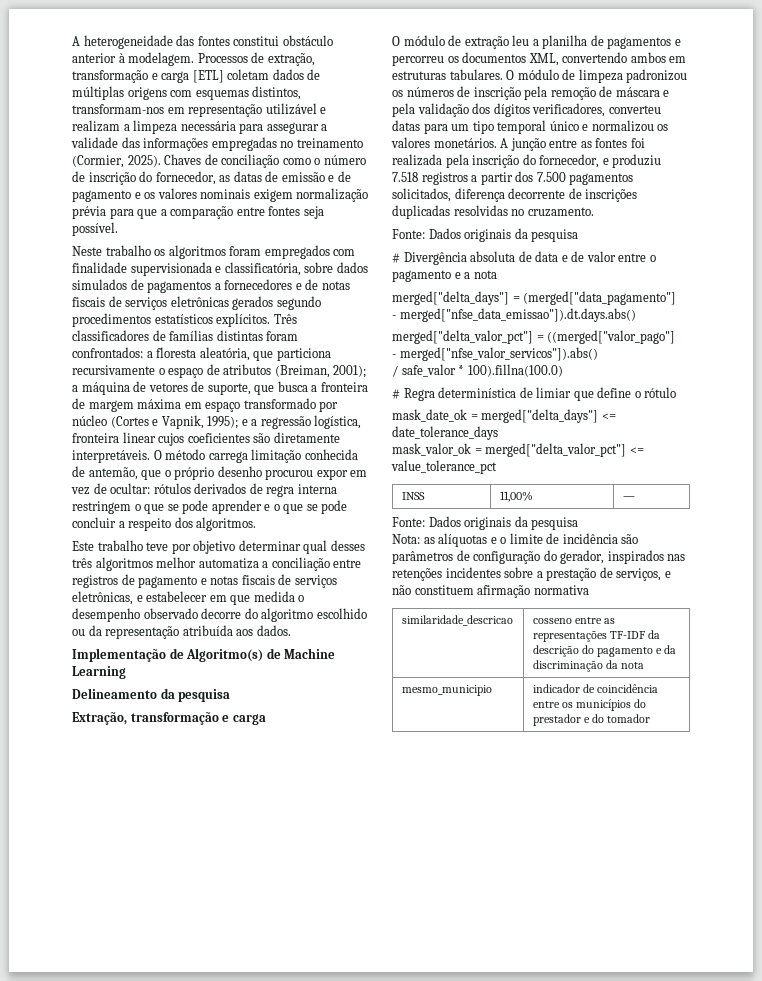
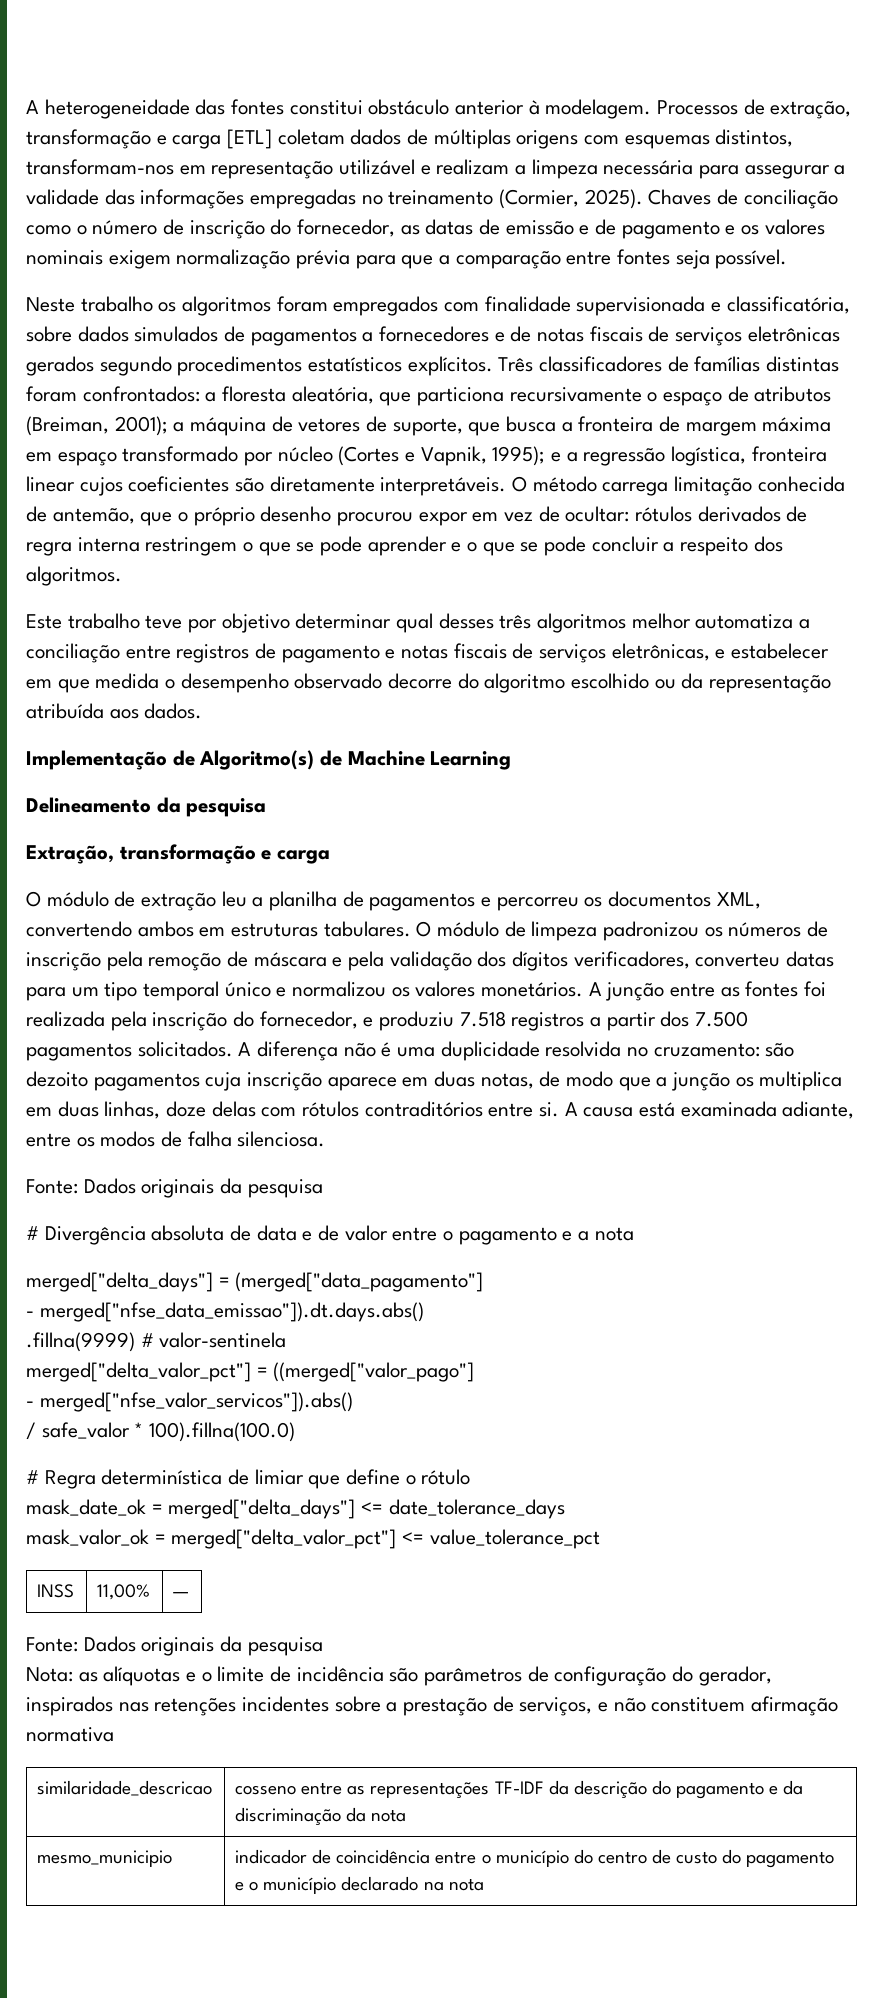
- A junção entre as fontes foi realizada pela inscrição do fornecedor, e produziu 7.518 registros a partir dos 7.500 pagamentos solicitados, diferença decorrente de inscrições duplicadas resolvidas no cruzamento.
+ A junção entre as fontes foi realizada pela inscrição do fornecedor, e produziu 7.518 registros a partir dos 7.500 pagamentos solicitados. A diferença não é uma duplicidade resolvida no cruzamento: são dezoito pagamentos cuja inscrição aparece em duas notas, de modo que a junção os multiplica em duas linhas, doze delas com rótulos contraditórios entre si. A causa está examinada adiante, entre os modos de falha silenciosa.
+ .fillna(9999) # valor-sentinela
- mesmo_municipio | indicador de coincidência entre os municípios do prestador e do tomador
+ mesmo_municipio | indicador de coincidência entre o município do centro de custo do pagamento e o município declarado na nota

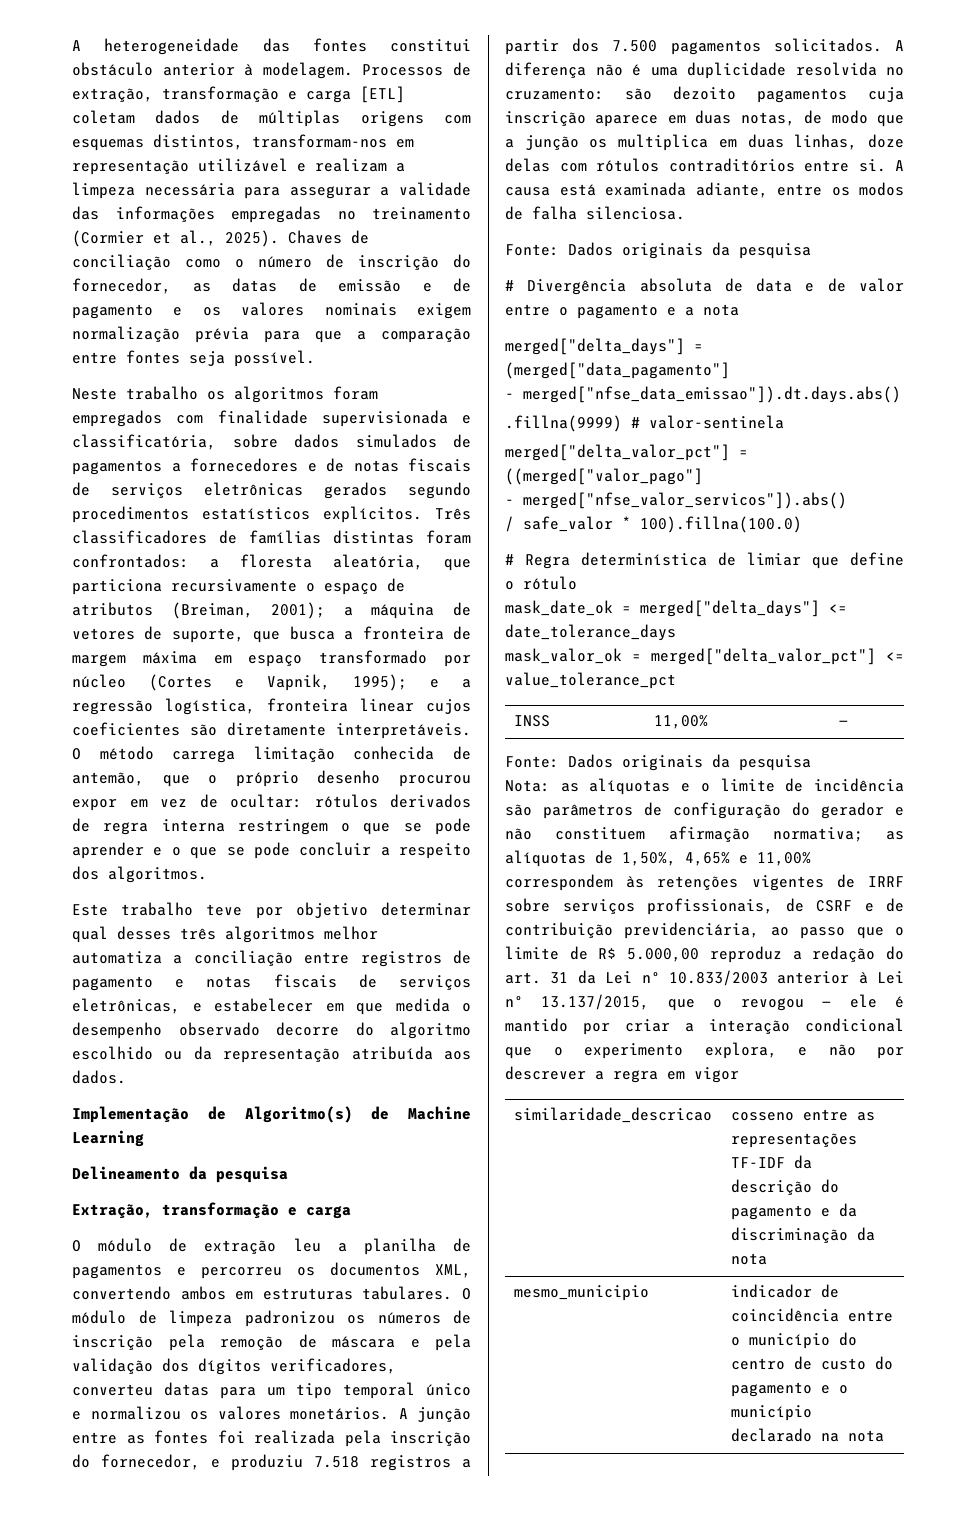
- Processos de extração, transformação e carga [ETL] coletam dados de múltiplas origens com esquemas distintos, transformam-nos em representação utilizável e realizam a limpeza necessária para assegurar a validade das informações empregadas no treinamento (Cormier, 2025).
+ Processos de extração, transformação e carga [ETL] coletam dados de múltiplas origens com esquemas distintos, transformam-nos em representação utilizável e realizam a limpeza necessária para assegurar a validade das informações empregadas no treinamento (Cormier et al., 2025).
- Nota: as alíquotas e o limite de incidência são parâmetros de configuração do gerador, inspirados nas retenções incidentes sobre a prestação de serviços, e não constituem afirmação normativa
+ Nota: as alíquotas e o limite de incidência são parâmetros de configuração do gerador e não constituem afirmação normativa; as alíquotas de 1,50%, 4,65% e 11,00% correspondem às retenções vigentes de IRRF sobre serviços profissionais, de CSRF e de contribuição previdenciária, ao passo que o limite de R$ 5.000,00 reproduz a redação do art. 31 da Lei nº 10.833/2003 anterior à Lei nº 13.137/2015, que o revogou — ele é mantido por criar a interação condicional que o experimento explora, e não por descrever a regra em vigor

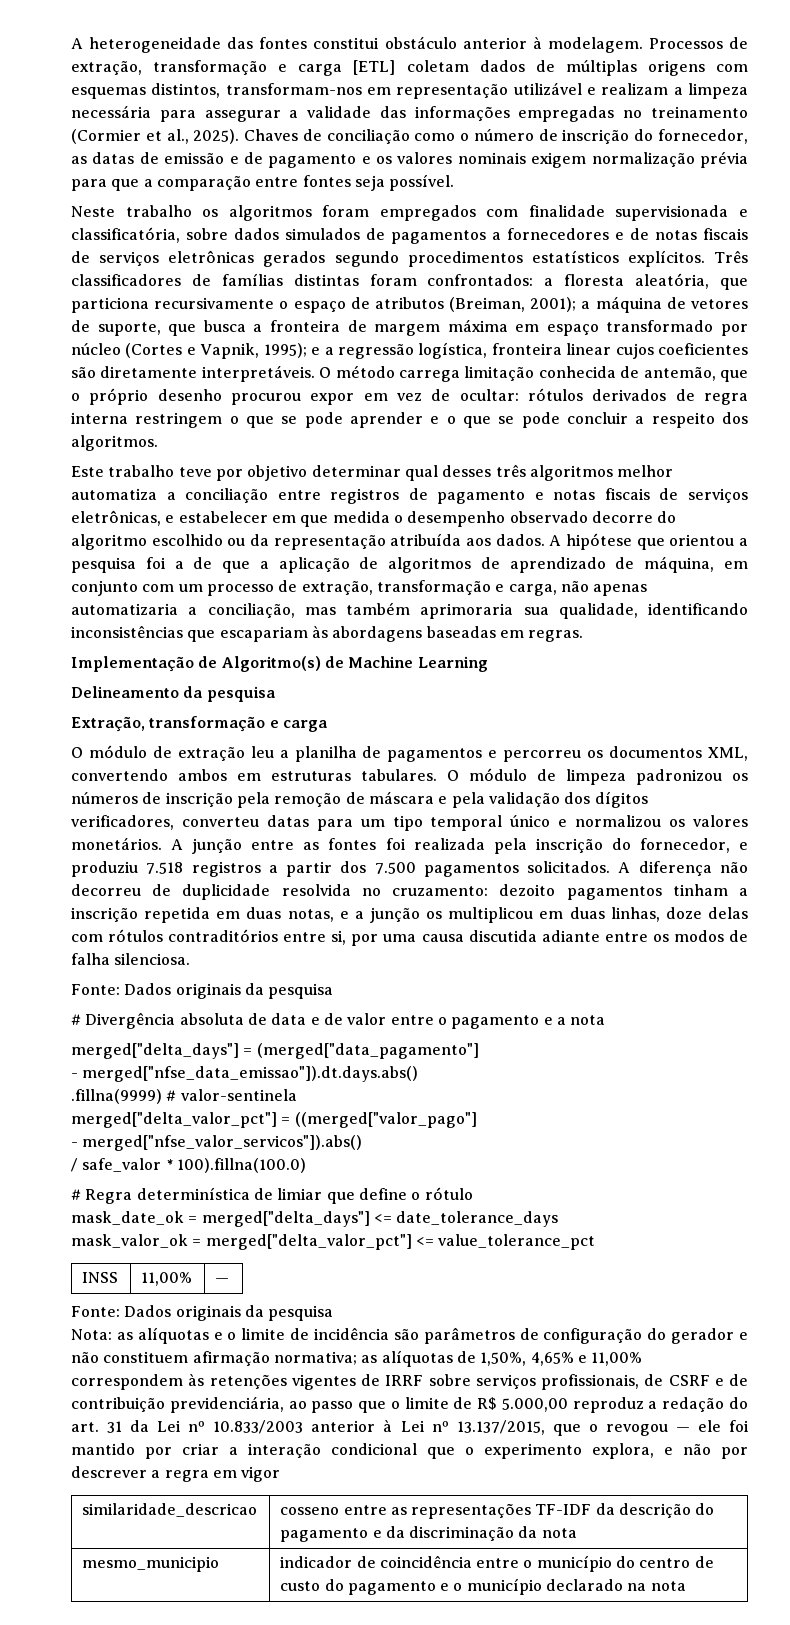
+ A hipótese que orientou a pesquisa foi a de que a aplicação de algoritmos de aprendizado de máquina, em conjunto com um processo de extração, transformação e carga, não apenas automatizaria a conciliação, mas também aprimoraria sua qualidade, identificando inconsistências que escapariam às abordagens baseadas em regras.
- A diferença não é uma duplicidade resolvida no cruzamento: são dezoito pagamentos cuja inscrição aparece em duas notas, de modo que a junção os multiplica em duas linhas, doze delas com rótulos contraditórios entre si. A causa está examinada adiante, entre os modos de falha silenciosa.
+ A diferença não decorreu de duplicidade resolvida no cruzamento: dezoito pagamentos tinham a inscrição repetida em duas notas, e a junção os multiplicou em duas linhas, doze delas com rótulos contraditórios entre si, por uma causa discutida adiante entre os modos de falha silenciosa.
- as alíquotas de 1,50%, 4,65% e 11,00% correspondem às retenções vigentes de IRRF sobre serviços profissionais, de CSRF e de contribuição previdenciária, ao passo que o limite de R$ 5.000,00 reproduz a redação do art. 31 da Lei nº 10.833/2003 anterior à Lei nº 13.137/2015, que o revogou — ele é mantido por criar a interação condicional que o experimento explora, e não por descrever a regra em vigor
+ as alíquotas de 1,50%, 4,65% e 11,00% correspondem às retenções vigentes de IRRF sobre serviços profissionais, de CSRF e de contribuição previdenciária, ao passo que o limite de R$ 5.000,00 reproduz a redação do art. 31 da Lei nº 10.833/2003 anterior à Lei nº 13.137/2015, que o revogou — ele foi mantido por criar a interação condicional que o experimento explora, e não por descrever a regra em vigor

